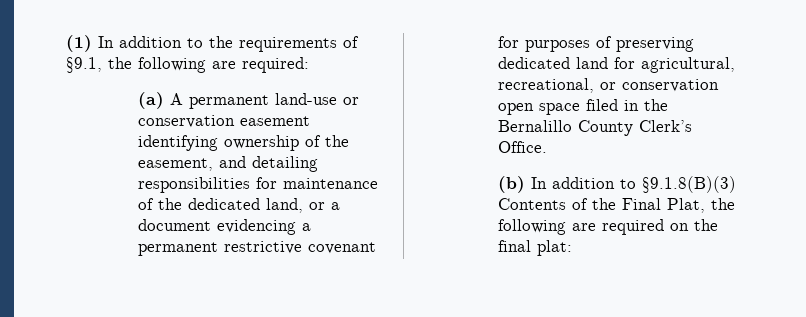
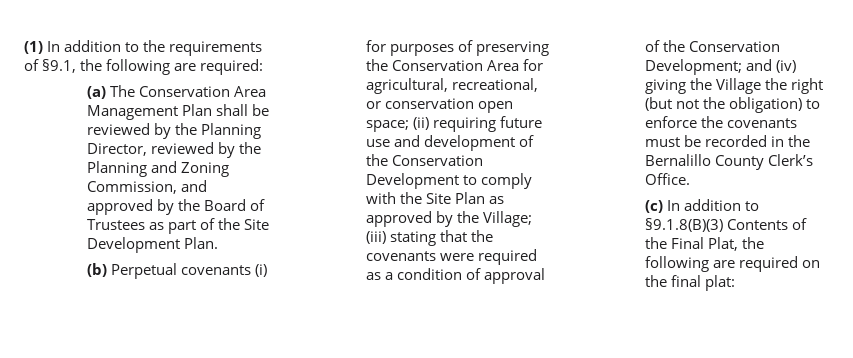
- (a) A permanent land-use or conservation easement identifying ownership of the easement, and detailing responsibilities for maintenance of the dedicated land, or a document evidencing a permanent restrictive covenant for purposes of preserving dedicated land for agricultural, recreational, or conservation open space filed in the Bernalillo County Clerk’s Office.
+ (a) The Conservation Area Management Plan shall be reviewed by the Planning Director, reviewed by the Planning and Zoning Commission, and approved by the Board of Trustees as part of the Site Development Plan.
+ (b) Perpetual covenants (i) for purposes of preserving the Conservation Area for agricultural, recreational, or conservation open space; (ii) requiring future use and development of the Conservation Development to comply with the Site Plan as approved by the Village; (iii) stating that the covenants were required as a condition of approval of the Conservation Development; and (iv) giving the Village the right (but not the obligation) to enforce the covenants must be recorded in the Bernalillo County Clerk’s Office.
- (b) In addition to §9.1.8(B)(3) Contents of the Final Plat, the following are required on the final plat:
+ (c) In addition to §9.1.8(B)(3) Contents of the Final Plat, the following are required on the final plat:

